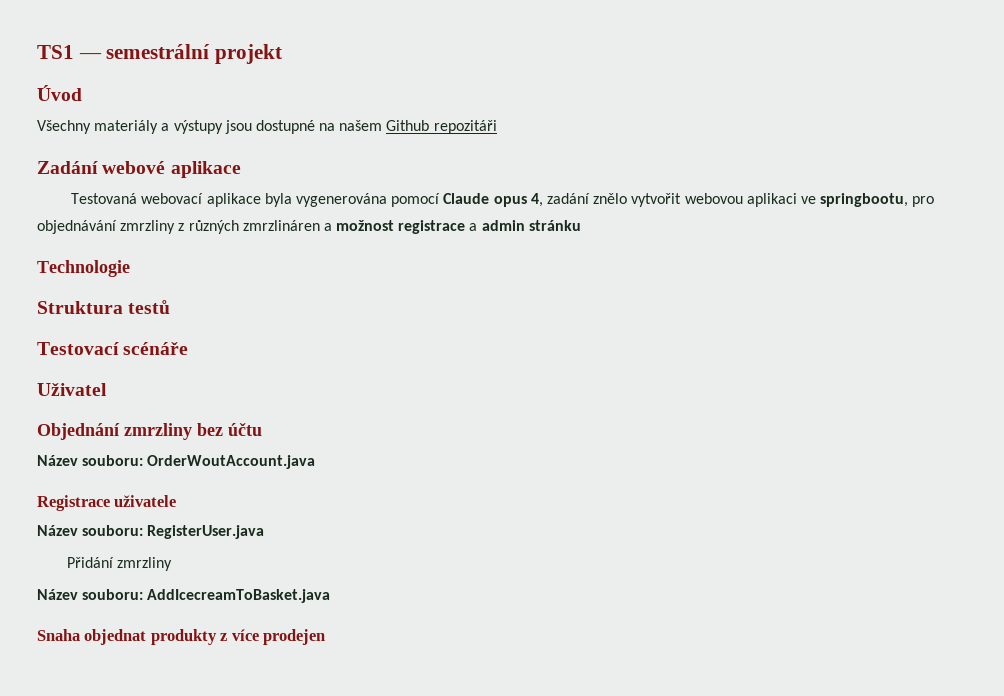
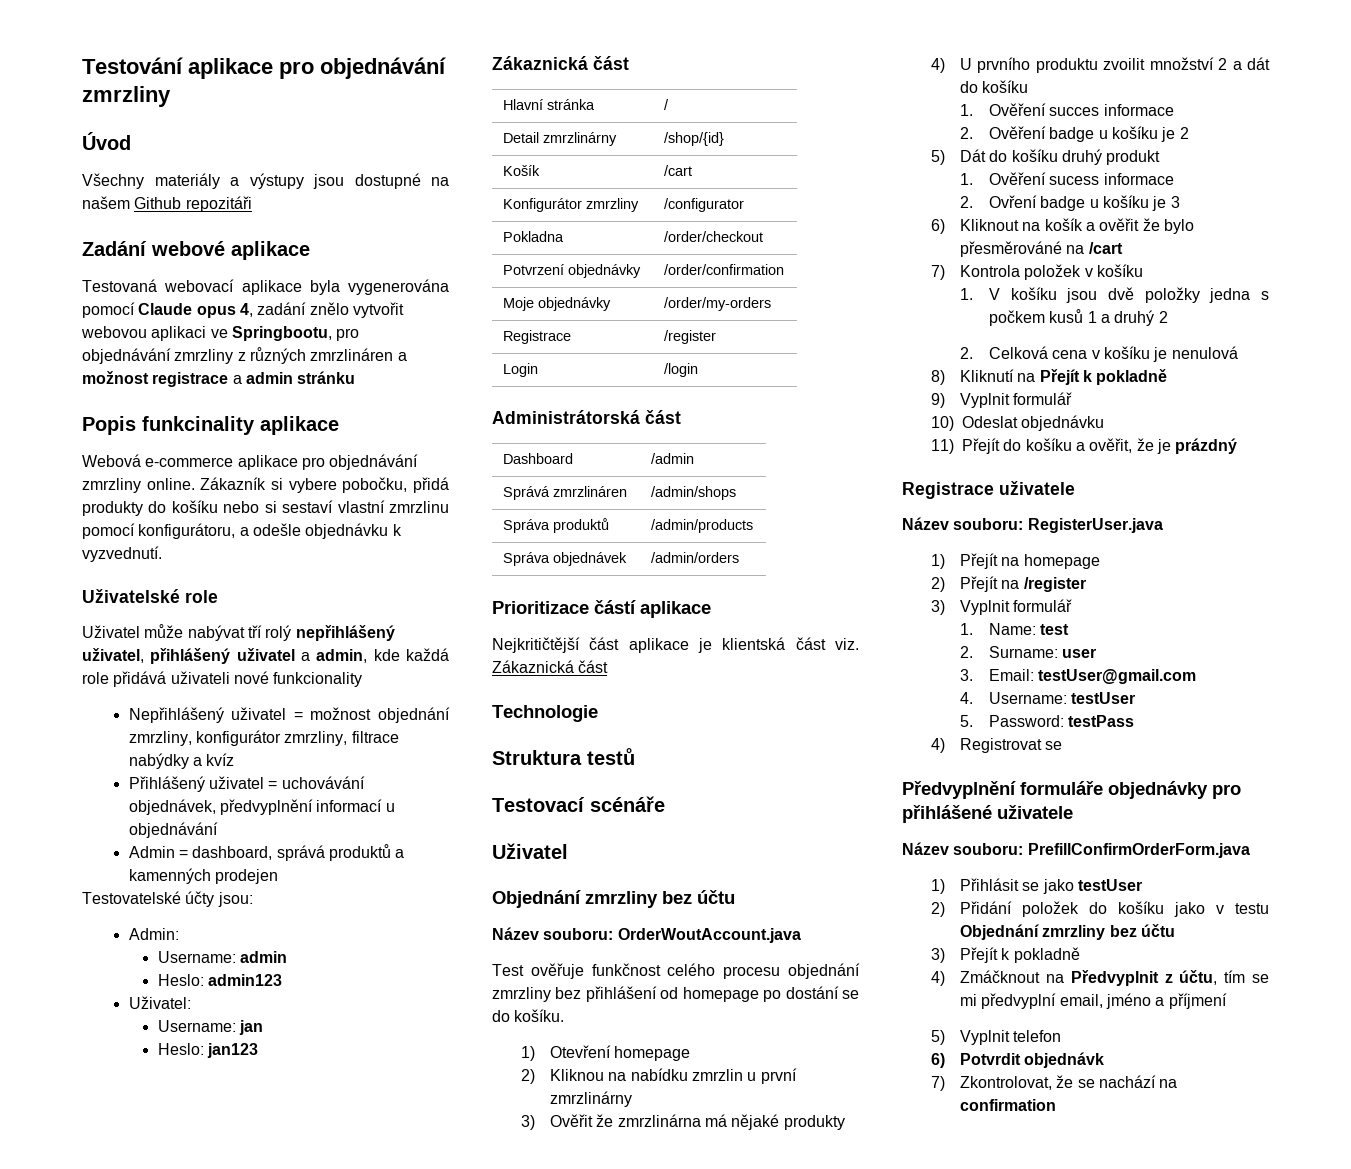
- TS1 — semestrální projekt
+ Testování aplikace pro objednávání zmrzliny
- Testovaná webovací aplikace byla vygenerována pomocí Claude opus 4, zadání znělo vytvořit webovou aplikaci ve springbootu, pro objednávání zmrzliny z různých zmrzlináren a možnost registrace a admin stránku
+ Testovaná webovací aplikace byla vygenerována pomocí Claude opus 4, zadání znělo vytvořit webovou aplikaci ve Springbootu, pro objednávání zmrzliny z různých zmrzlináren a možnost registrace a admin stránku
+ Popis funkcinality aplikace
+ Webová e-commerce aplikace pro objednávání zmrzliny online. Zákazník si vybere pobočku, přidá produkty do košíku nebo si sestaví vlastní zmrzlinu pomocí konfigurátoru, a odešle objednávku k vyzvednutí.
+ Uživatelské role
+ Uživatel může nabývat tří rolý nepřihlášený uživatel, přihlášený uživatel a admin, kde každá role přidává uživateli nové funkcionality
+ Nepřihlášený uživatel = možnost objednání zmrzliny, konfigurátor zmrzliny, filtrace nabýdky a kvíz
+ Přihlášený uživatel = uchovávání objednávek, předvyplnění informací u objednávání
+ Admin = dashboard, správá produktů a kamenných prodejen
+ Testovatelské účty jsou:
+ Admin:
+ Username: admin
+ Heslo: admin123
+ Uživatel:
+ Username: jan
+ Heslo: jan123
+ Zákaznická část
+ Hlavní stránka | /
+ Detail zmrzlinárny | /shop/{id}
+ Košík | /cart
+ Konfigurátor zmrzliny | /configurator
+ Pokladna | /order/checkout
+ Potvrzení objednávky | /order/confirmation
+ Moje objednávky | /order/my-orders
+ Registrace | /register
+ Login | /login
+ Administrátorská část
+ Dashboard | /admin
+ Správá zmrzlináren | /admin/shops
+ Správa produktů | /admin/products
+ Správa objednávek | /admin/orders
+ Prioritizace částí aplikace
+ Nejkritičtější část aplikace je klientská část viz. Zákaznická část
+ Test ověřuje funkčnost celého procesu objednání zmrzliny bez přihlášení od homepage po dostání se do košíku.
+ 1) Otevření homepage
+ 2) Kliknou na nabídku zmrzlin u první zmrzlinárny
+ 3) Ověřit že zmrzlinárna má nějaké produkty
+ 4) U prvního produktu zvoilit množství 2 a dát do košíku
+ 1. Ověření succes informace
+ 2. Ověření badge u košíku je 2
+ 5) Dát do košíku druhý produkt
+ 1. Ověření sucess informace
+ 2. Ovření badge u košíku je 3
+ 6) Kliknout na košík a ověřit že bylo přesměrováné na /cart
+ 7) Kontrola položek v košíku
+ 1. V košíku jsou dvě položky jedna s počkem kusů 1 a druhý 2
+ 2. Celková cena v košíku je nenulová
+ 8) Kliknutí na Přejít k pokladně
+ 9) Vyplnit formulář
+ 10) Odeslat objednávku
+ 11) Přejít do košíku a ověřit, že je prázdný
- Přidání zmrzliny
- Název souboru: AddIcecreamToBasket.java
- Snaha objednat produkty z více prodejen
+ 1) Přejít na homepage
+ 2) Přejít na /register
+ 3) Vyplnit formulář
+ 1. Name: test
+ 2. Surname: user
+ 3. Email: testUser@gmail.com
+ 4. Username: testUser
+ 5. Password: testPass
+ 4) Registrovat se
+ Předvyplnění formuláře objednávky pro přihlášené uživatele
+ Název souboru: PrefillConfirmOrderForm.java
+ 1) Přihlásit se jako testUser
+ 2) Přidání položek do košíku jako v testu Objednání zmrzliny bez účtu
+ 3) Přejít k pokladně
+ 4) Zmáčknout na Předvyplnit z účtu, tím se mi předvyplní email, jméno a příjmení
+ 5) Vyplnit telefon
+ 6) Potvrdit objednávk
+ 7) Zkontrolovat, že se nachází na confirmation

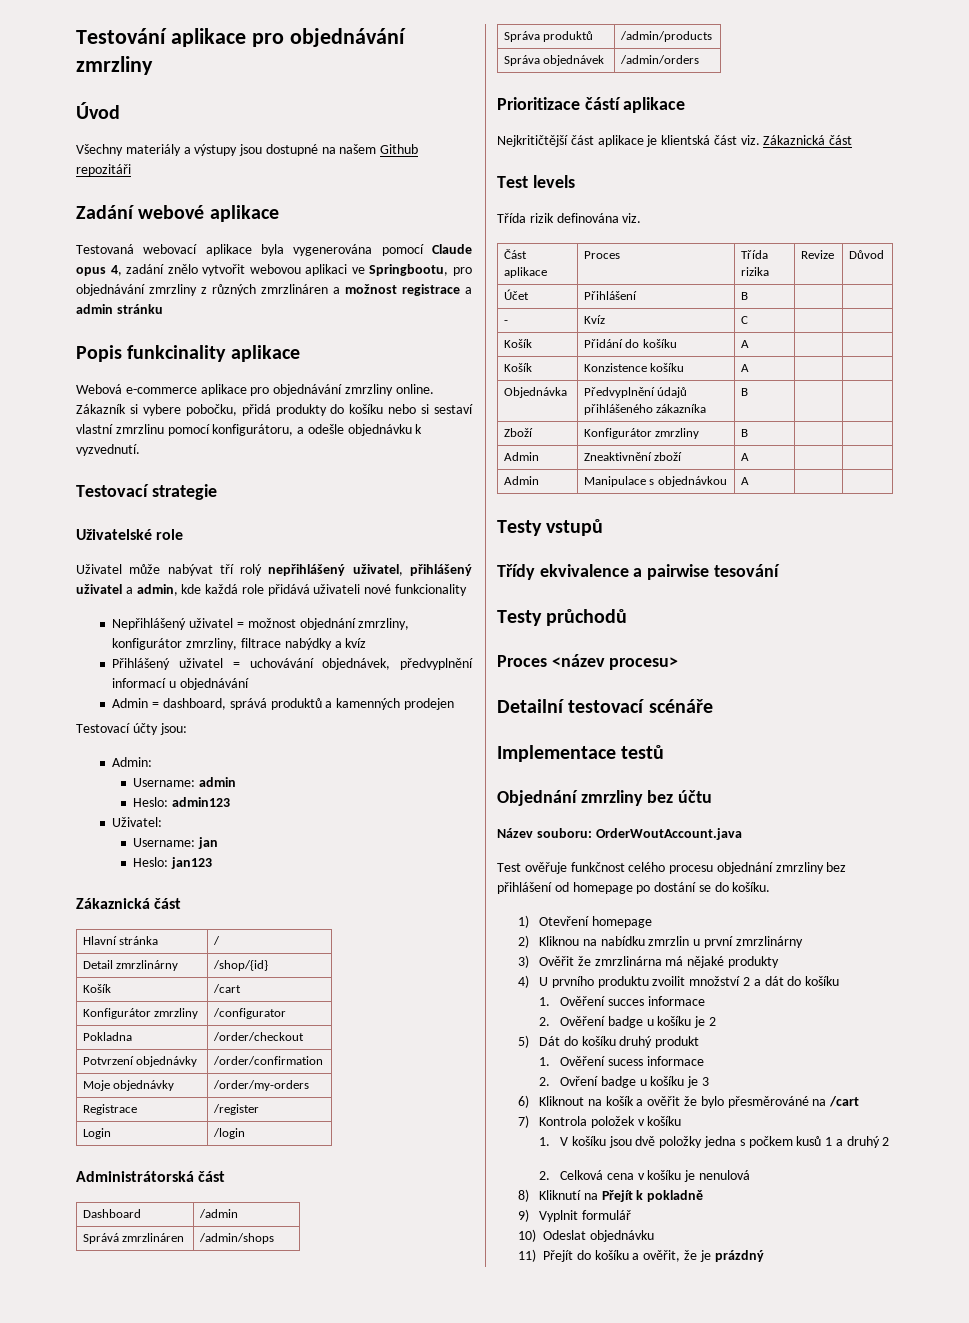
+ Testovací strategie
- Testovatelské účty jsou:
+ Testovací účty jsou:
- Technologie
- Struktura testů
- Testovací scénáře
- Uživatel
+ Test levels
+ Třída rizik definována viz.
+ Část aplikace | Proces | Třída rizika | Revize | Důvod
+ Účet | Přihlášení | B | |
+ - | Kvíz | C | |
+ Košík | Přidání do košíku | A | |
+ Košík | Konzistence košíku | A | |
+ Objednávka | Předvyplnění údajů přihlášeného zákazníka | B | |
+ Zboží | Konfigurátor zmrzliny | B | |
+ Admin | Zneaktivnění zboží | A | |
+ Admin | Manipulace s objednávkou | A | |
+ Testy vstupů
+ Třídy ekvivalence a pairwise tesování
+ Testy průchodů
+ Proces <název procesu>
+ Detailní testovací scénáře
+ Implementace testů
- Registrace uživatele
- Název souboru: RegisterUser.java
- 1) Přejít na homepage
- 2) Přejít na /register
- 3) Vyplnit formulář
- 1. Name: test
- 2. Surname: user
- 3. Email: testUser@gmail.com
- 4. Username: testUser
- 5. Password: testPass
- 4) Registrovat se
- Předvyplnění formuláře objednávky pro přihlášené uživatele
- Název souboru: PrefillConfirmOrderForm.java
- 1) Přihlásit se jako testUser
- 2) Přidání položek do košíku jako v testu Objednání zmrzliny bez účtu
- 3) Přejít k pokladně
- 4) Zmáčknout na Předvyplnit z účtu, tím se mi předvyplní email, jméno a příjmení
- 5) Vyplnit telefon
- 6) Potvrdit objednávk
- 7) Zkontrolovat, že se nachází na confirmation

